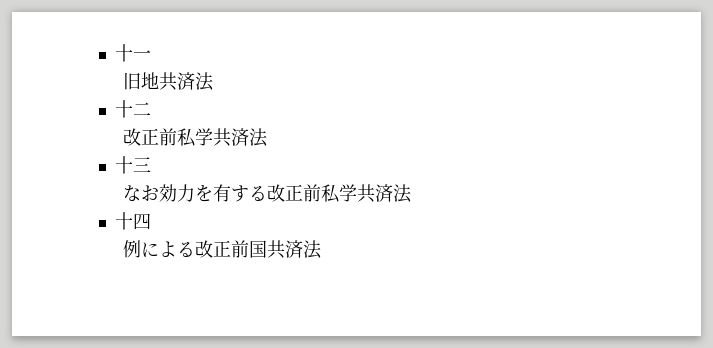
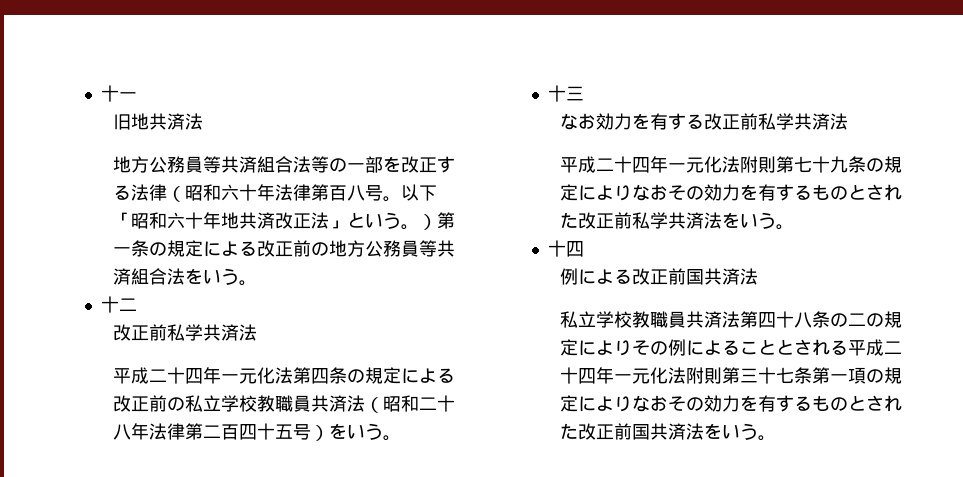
+ 地方公務員等共済組合法等の一部を改正する法律（昭和六十年法律第百八号。以下「昭和六十年地共済改正法」という。）第一条の規定による改正前の地方公務員等共済組合法をいう。
+ 平成二十四年一元化法第四条の規定による改正前の私立学校教職員共済法（昭和二十八年法律第二百四十五号）をいう。
+ 平成二十四年一元化法附則第七十九条の規定によりなおその効力を有するものとされた改正前私学共済法をいう。
+ 私立学校教職員共済法第四十八条の二の規定によりその例によることとされる平成二十四年一元化法附則第三十七条第一項の規定によりなおその効力を有するものとされた改正前国共済法をいう。

